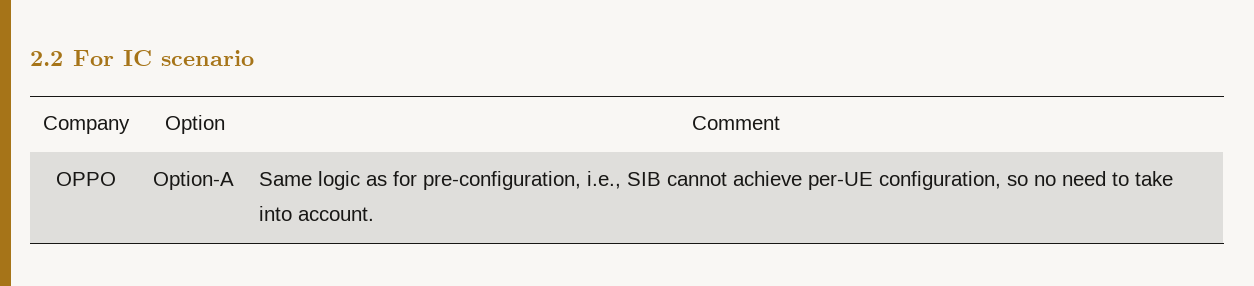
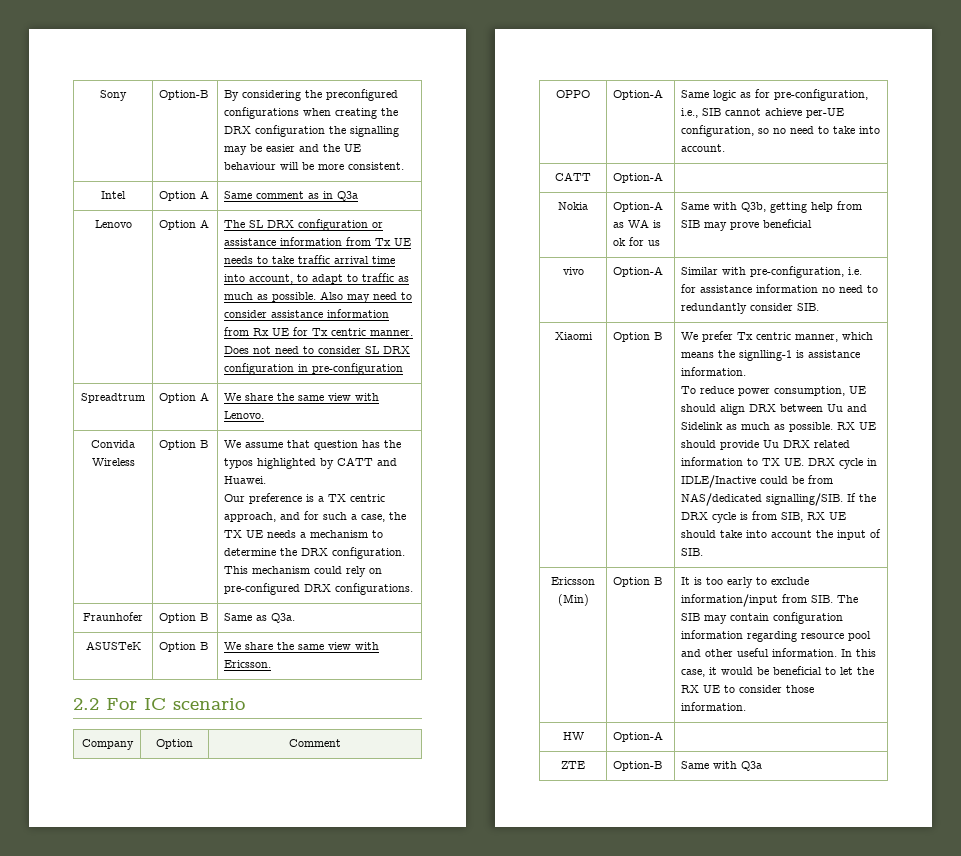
+ Sony | Option-B | By considering the preconfigured configurations when creating the DRX configuration the signalling may be easier and the UE behaviour will be more consistent.
+ Intel | Option A | Same comment as in Q3a
+ Lenovo | Option A | The SL DRX configuration or assistance information from Tx UE needs to take traffic arrival time into account, to adapt to traffic as much as possible. Also may need to consider assistance information from Rx UE for Tx centric manner. Does not need to consider SL DRX configuration in pre-configuration
+ Spreadtrum | Option A | We share the same view with Lenovo.
+ Convida Wireless | Option B | We assume that question has the typos highlighted by CATT and Huawei.
+ Our preference is a TX centric approach, and for such a case, the TX UE needs a mechanism to determine the DRX configuration. This mechanism could rely on pre-configured DRX configurations.
+ Fraunhofer | Option B | Same as Q3a.
+ ASUSTeK | Option B | We share the same view with Ericsson.
+ CATT | Option-A |
+ Nokia | Option-A as WA is ok for us | Same with Q3b, getting help from SIB may prove beneficial
+ vivo | Option-A | Similar with pre-configuration, i.e. for assistance information no need to redundantly consider SIB.
+ Xiaomi | Option B | We prefer Tx centric manner, which means the signlling-1 is assistance information.
+ To reduce power consumption, UE should align DRX between Uu and Sidelink as much as possible. RX UE should provide Uu DRX related information to TX UE. DRX cycle in IDLE/Inactive could be from NAS/dedicated signalling/SIB. If the DRX cycle is from SIB, RX UE should take into account the input of SIB.
+ Ericsson (Min) | Option B | It is too early to exclude information/input from SIB. The SIB may contain configuration information regarding resource pool and other useful information. In this case, it would be beneficial to let the RX UE to consider those information.
+ HW | Option-A |
+ ZTE | Option-B | Same with Q3a

